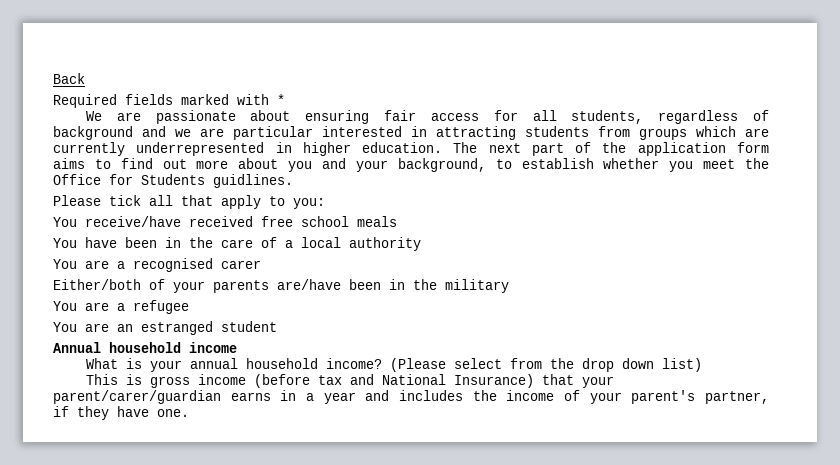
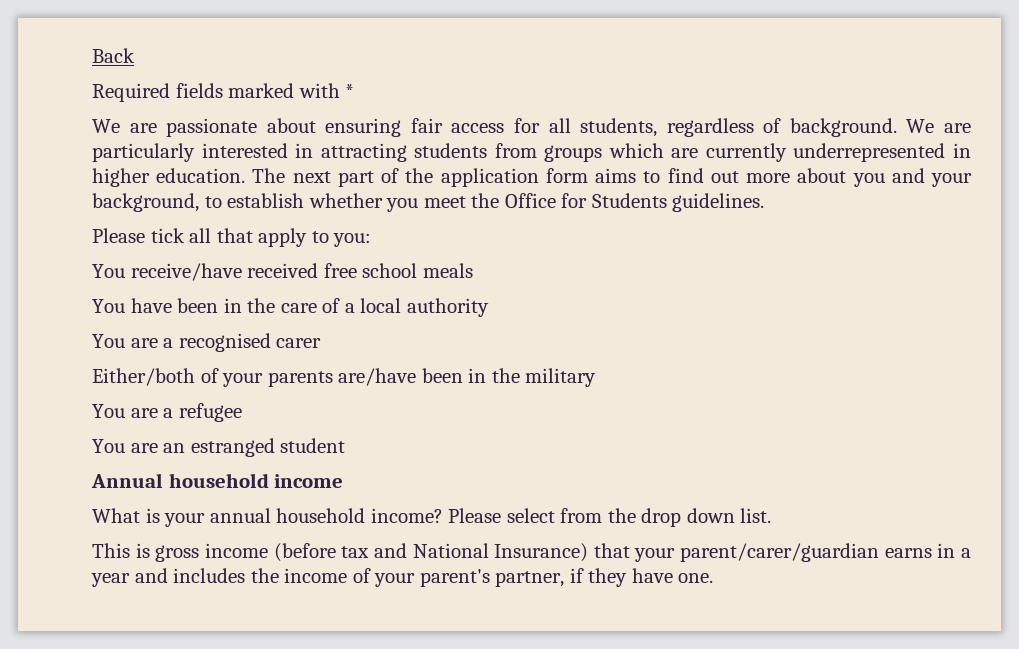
- We are passionate about ensuring fair access for all students, regardless of background and we are particular interested in attracting students from groups which are currently underrepresented in higher education.
+ We are passionate about ensuring fair access for all students, regardless of background. We are particularly interested in attracting students from groups which are currently underrepresented in higher education.
- The next part of the application form aims to find out more about you and your background, to establish whether you meet the Office for Students guidlines.
+ The next part of the application form aims to find out more about you and your background, to establish whether you meet the Office for Students guidelines.
- (Please select from the drop down list)
+ Please select from the drop down list.

